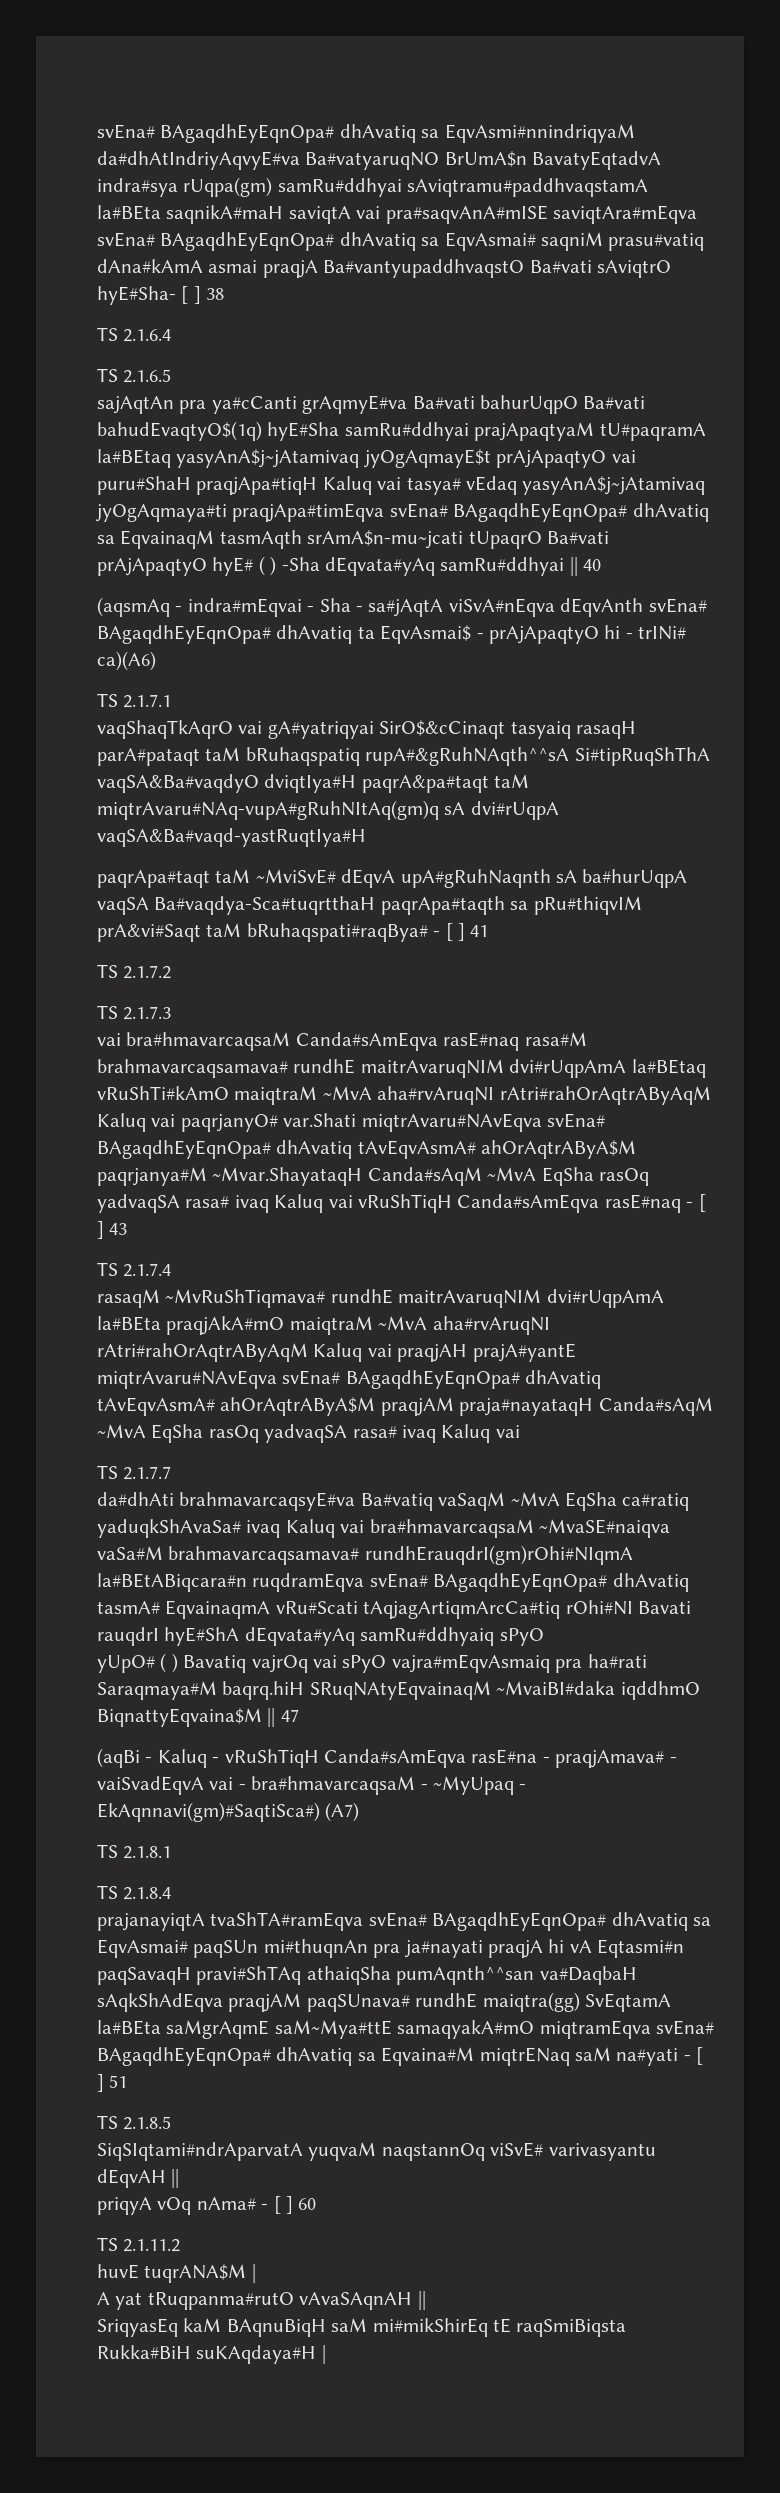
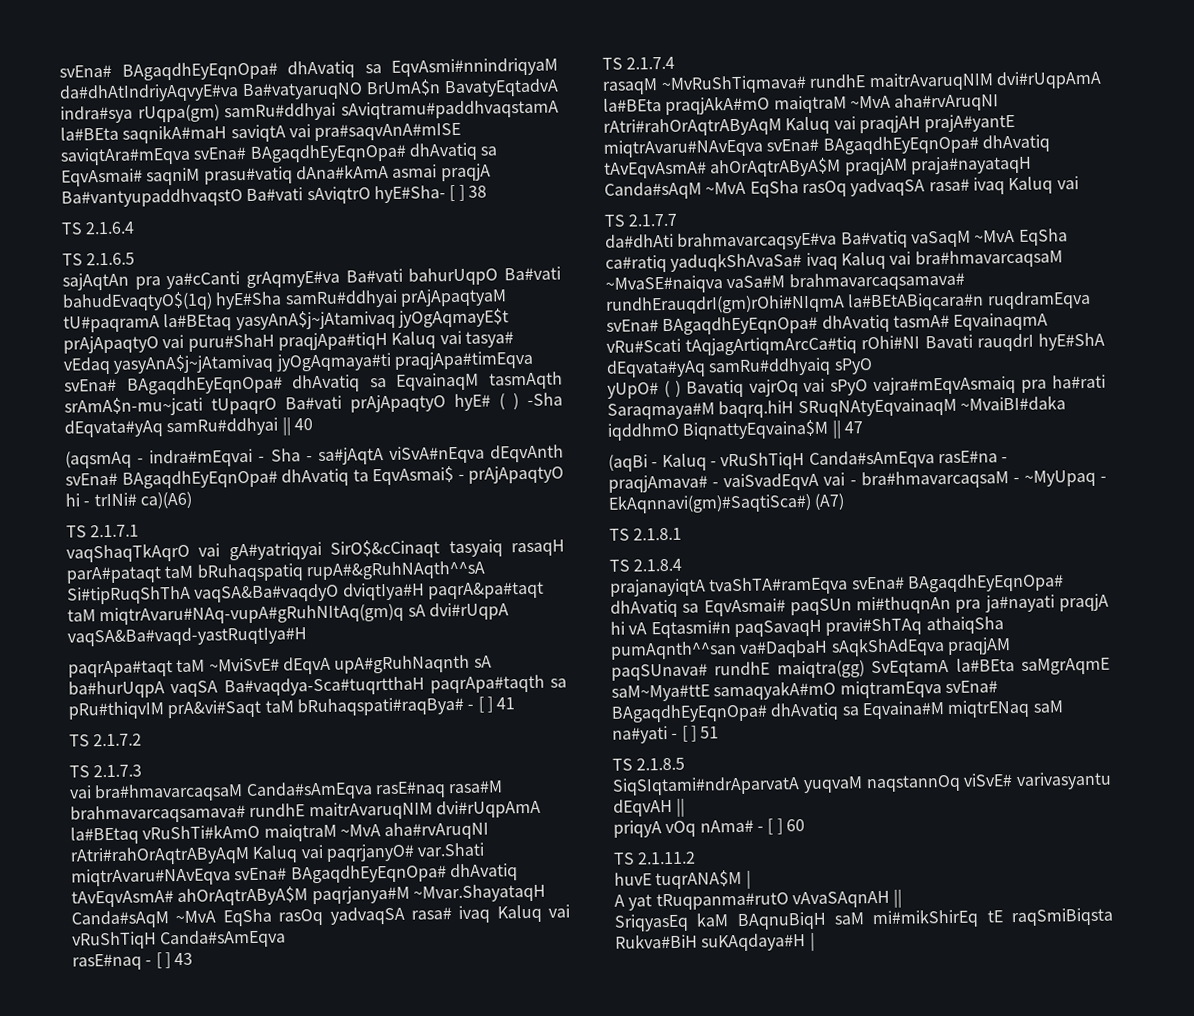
- sajAqtAn pra ya#cCanti grAqmyE#va Ba#vati bahurUqpO Ba#vati bahudEvaqtyO$(1q) hyE#Sha samRu#ddhyai prajApaqtyaM tU#paqramA la#BEtaq yasyAnA$j~jAtamivaq jyOgAqmayE$t prAjApaqtyO vai puru#ShaH praqjApa#tiqH Kaluq vai tasya# vEdaq yasyAnA$j~jAtamivaq jyOgAqmaya#ti praqjApa#timEqva svEna# BAgaqdhEyEqnOpa# dhAvatiq sa EqvainaqM tasmAqth srAmA$n-mu~jcati tUpaqrO Ba#vati prAjApaqtyO hyE# ( ) -Sha dEqvata#yAq samRu#ddhyai || 40
+ sajAqtAn pra ya#cCanti grAqmyE#va Ba#vati bahurUqpO Ba#vati bahudEvaqtyO$(1q) hyE#Sha samRu#ddhyai prAjApaqtyaM tU#paqramA la#BEtaq yasyAnA$j~jAtamivaq jyOgAqmayE$t prAjApaqtyO vai puru#ShaH praqjApa#tiqH Kaluq vai tasya# vEdaq yasyAnA$j~jAtamivaq jyOgAqmaya#ti praqjApa#timEqva svEna# BAgaqdhEyEqnOpa# dhAvatiq sa EqvainaqM tasmAqth srAmA$n-mu~jcati tUpaqrO Ba#vati prAjApaqtyO hyE# ( ) -Sha dEqvata#yAq samRu#ddhyai || 40
- vai bra#hmavarcaqsaM Canda#sAmEqva rasE#naq rasa#M brahmavarcaqsamava# rundhE maitrAvaruqNIM dvi#rUqpAmA la#BEtaq vRuShTi#kAmO maiqtraM ~MvA aha#rvAruqNI rAtri#rahOrAqtrAByAqM Kaluq vai paqrjanyO# var.Shati miqtrAvaru#NAvEqva svEna# BAgaqdhEyEqnOpa# dhAvatiq tAvEqvAsmA# ahOrAqtrAByA$M paqrjanya#M ~Mvar.ShayataqH Canda#sAqM ~MvA EqSha rasOq yadvaqSA rasa# ivaq Kaluq vai vRuShTiqH Canda#sAmEqva rasE#naq - [ ] 43
+ vai bra#hmavarcaqsaM Canda#sAmEqva rasE#naq rasa#M brahmavarcaqsamava# rundhE maitrAvaruqNIM dvi#rUqpAmA la#BEtaq vRuShTi#kAmO maiqtraM ~MvA aha#rvAruqNI rAtri#rahOrAqtrAByAqM Kaluq vai paqrjanyO# var.Shati miqtrAvaru#NAvEqva svEna# BAgaqdhEyEqnOpa# dhAvatiq tAvEqvAsmA# ahOrAqtrAByA$M paqrjanya#M ~Mvar.ShayataqH Canda#sAqM ~MvA EqSha rasOq yadvaqSA rasa# ivaq Kaluq vai vRuShTiqH Canda#sAmEqva
+ rasE#naq - [ ] 43
- SriqyasEq kaM BAqnuBiqH saM mi#mikShirEq tE raqSmiBiqsta Rukka#BiH suKAqdaya#H |
+ SriqyasEq kaM BAqnuBiqH saM mi#mikShirEq tE raqSmiBiqsta Rukva#BiH suKAqdaya#H |

